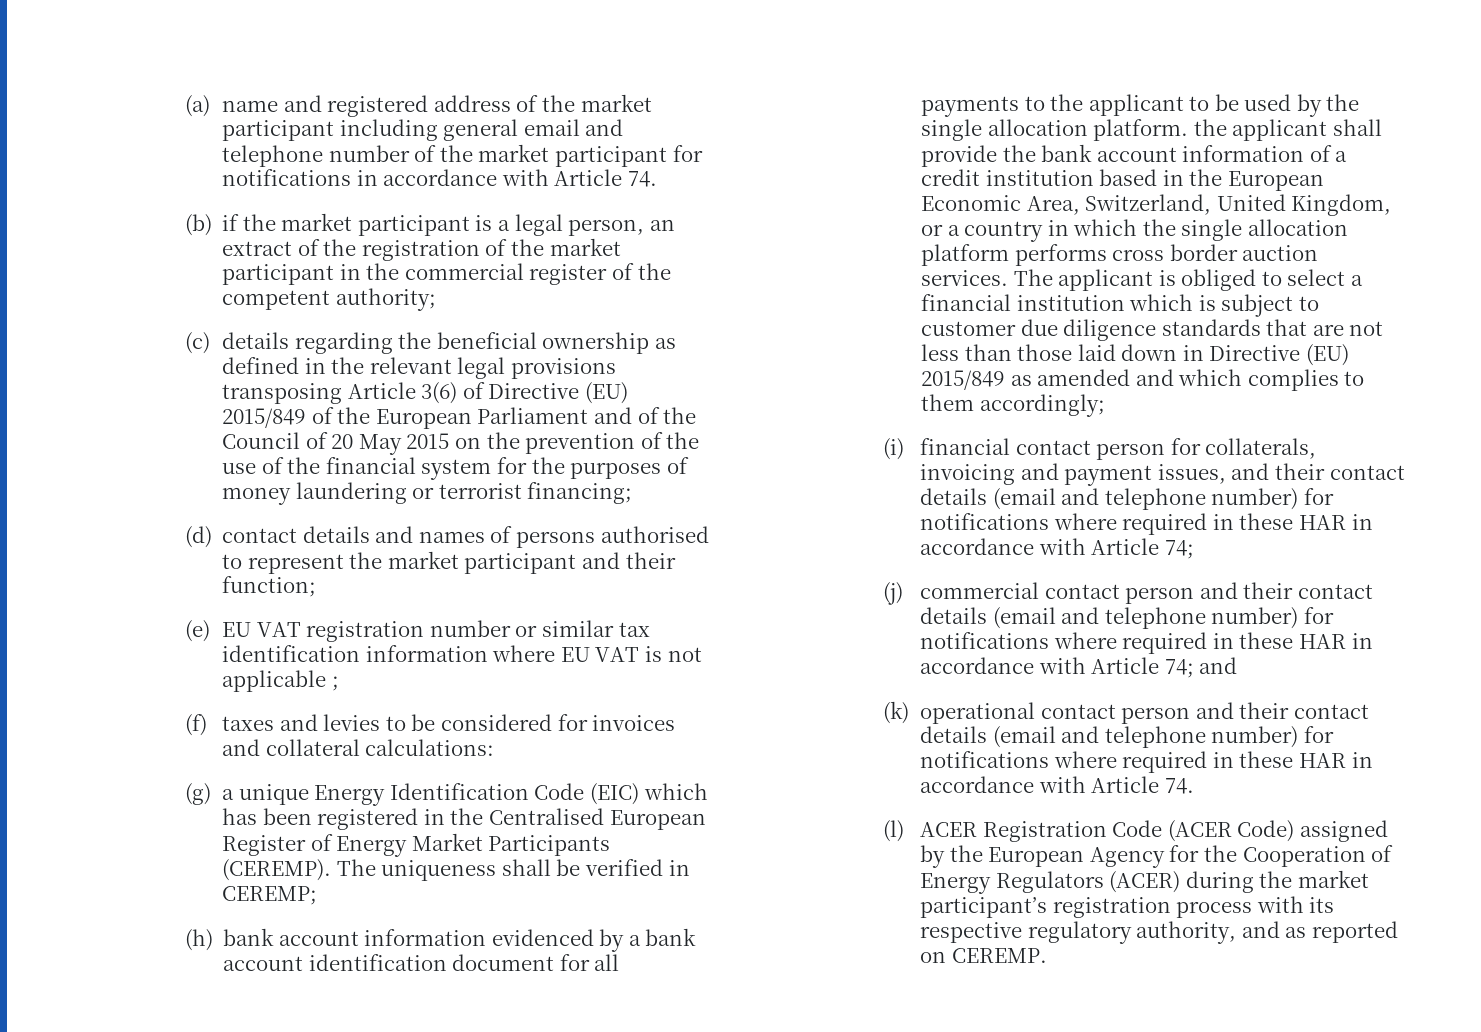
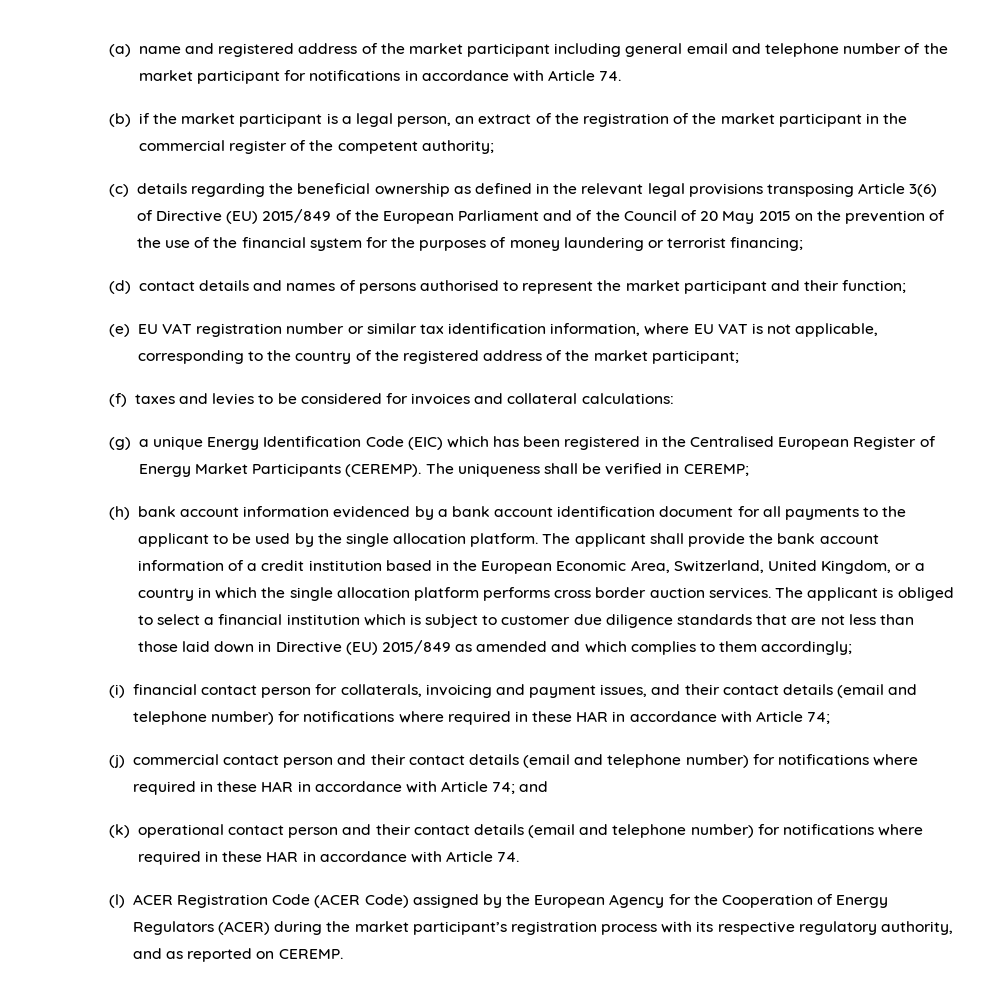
- (e) EU VAT registration number or similar tax identification information where EU VAT is not applicable ;
+ (e) EU VAT registration number or similar tax identification information, where EU VAT is not applicable, corresponding to the country of the registered address of the market participant;
- (h) bank account information evidenced by a bank account identification document for all payments to the applicant to be used by the single allocation platform. the applicant shall provide the bank account information of a credit institution based in the European Economic Area, Switzerland, United Kingdom, or a country in which the single allocation platform performs cross border auction services.
+ (h) bank account information evidenced by a bank account identification document for all payments to the applicant to be used by the single allocation platform. The applicant shall provide the bank account information of a credit institution based in the European Economic Area, Switzerland, United Kingdom, or a country in which the single allocation platform performs cross border auction services.

